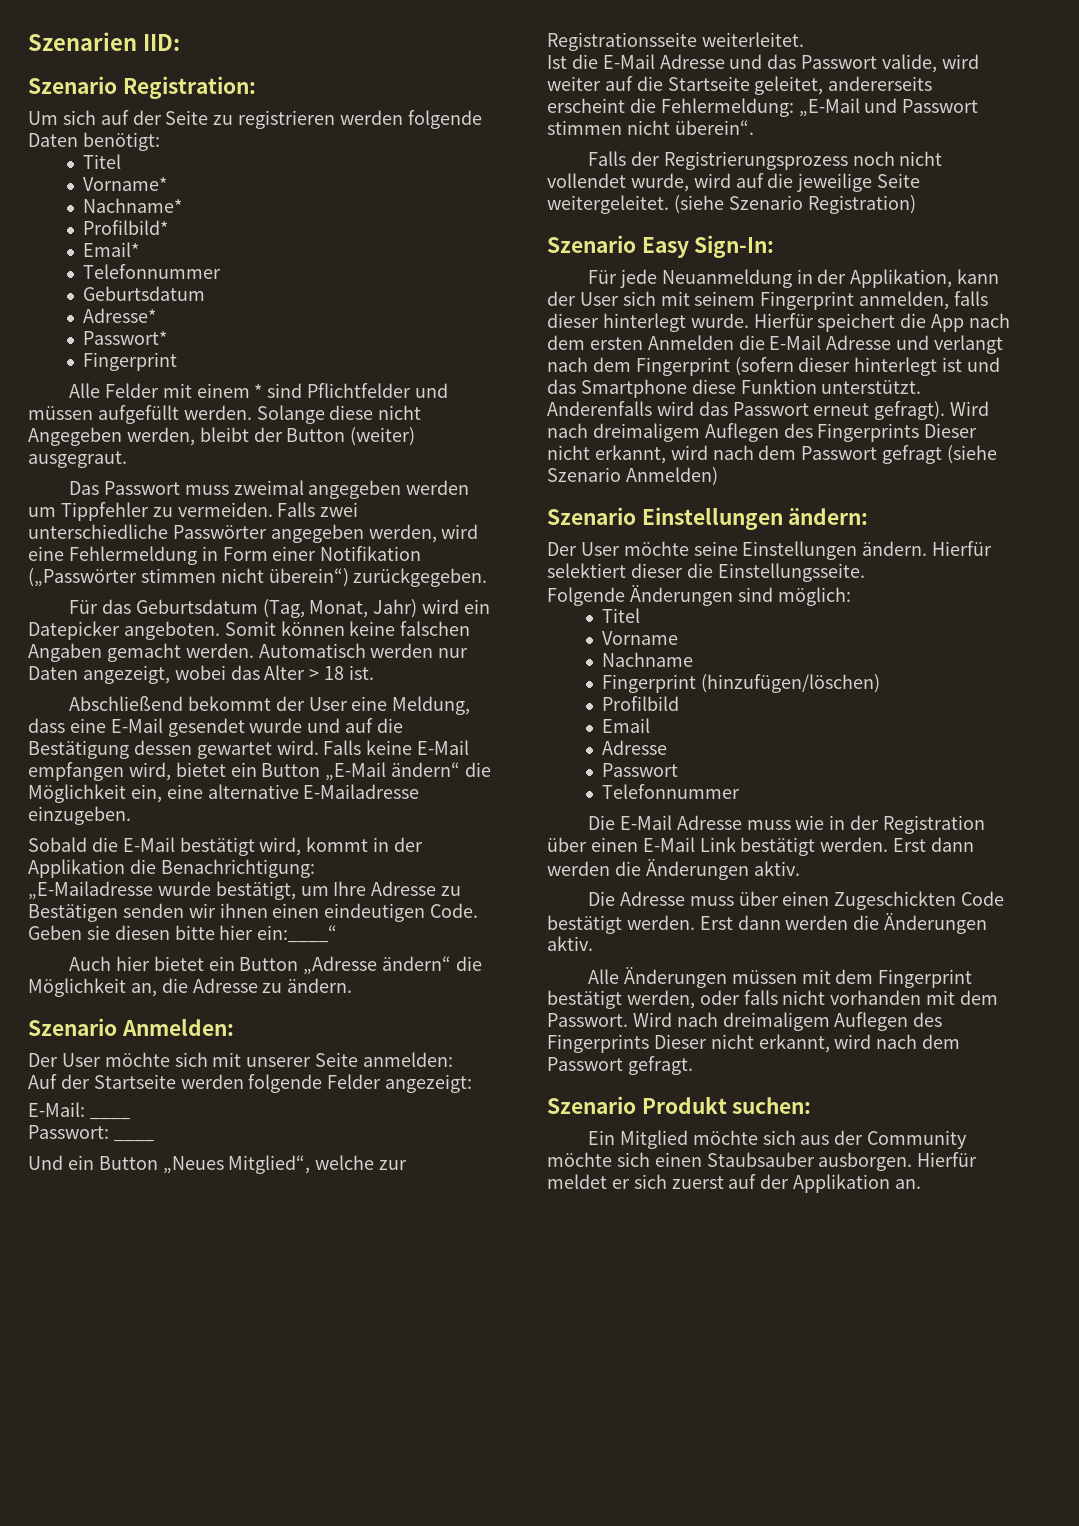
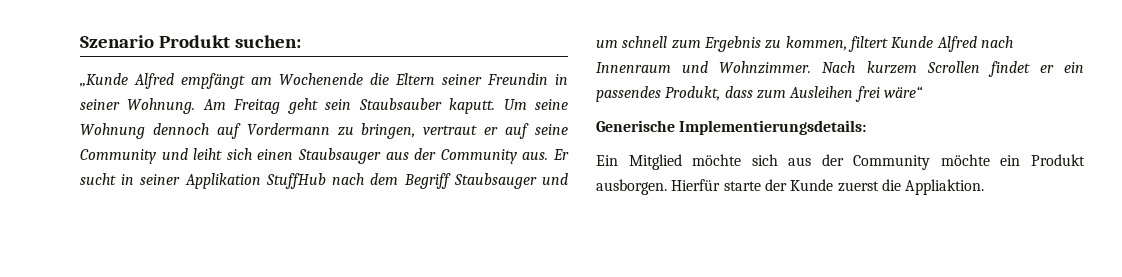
- Szenarien IID:
- Szenario Registration:
- Um sich auf der Seite zu registrieren werden folgende Daten benötigt:
- Titel
- Vorname*
- Nachname*
- Profilbild*
- Email*
- Telefonnummer
- Geburtsdatum
- Adresse*
- Passwort*
- Fingerprint
- Alle Felder mit einem * sind Pflichtfelder und müssen aufgefüllt werden. Solange diese nicht Angegeben werden, bleibt der Button (weiter) ausgegraut.
- Das Passwort muss zweimal angegeben werden um Tippfehler zu vermeiden. Falls zwei unterschiedliche Passwörter angegeben werden, wird eine Fehlermeldung in Form einer Notifikation („Passwörter stimmen nicht überein“) zurückgegeben.
- Für das Geburtsdatum (Tag, Monat, Jahr) wird ein Datepicker angeboten. Somit können keine falschen Angaben gemacht werden. Automatisch werden nur Daten angezeigt, wobei das Alter > 18 ist.
- Abschließend bekommt der User eine Meldung, dass eine E-Mail gesendet wurde und auf die Bestätigung dessen gewartet wird. Falls keine E-Mail empfangen wird, bietet ein Button „E-Mail ändern“ die Möglichkeit ein, eine alternative E-Mailadresse einzugeben.
- Sobald die E-Mail bestätigt wird, kommt in der Applikation die Benachrichtigung:
- „E-Mailadresse wurde bestätigt, um Ihre Adresse zu Bestätigen senden wir ihnen einen eindeutigen Code. Geben sie diesen bitte hier ein:____“
- Auch hier bietet ein Button „Adresse ändern“ die Möglichkeit an, die Adresse zu ändern.
- Szenario Anmelden:
- Der User möchte sich mit unserer Seite anmelden:
- Auf der Startseite werden folgende Felder angezeigt:
- E-Mail: ____
- Passwort: ____
- Und ein Button „Neues Mitglied“, welche zur Registrationsseite weiterleitet.
- Ist die E-Mail Adresse und das Passwort valide, wird weiter auf die Startseite geleitet, andererseits erscheint die Fehlermeldung: „E-Mail und Passwort stimmen nicht überein“.
- Falls der Registrierungsprozess noch nicht vollendet wurde, wird auf die jeweilige Seite weitergeleitet. (siehe Szenario Registration)
- Szenario Easy Sign-In:
- Für jede Neuanmeldung in der Applikation, kann der User sich mit seinem Fingerprint anmelden, falls dieser hinterlegt wurde. Hierfür speichert die App nach dem ersten Anmelden die E-Mail Adresse und verlangt nach dem Fingerprint (sofern dieser hinterlegt ist und das Smartphone diese Funktion unterstützt. Anderenfalls wird das Passwort erneut gefragt). Wird nach dreimaligem Auflegen des Fingerprints Dieser nicht erkannt, wird nach dem Passwort gefragt (siehe Szenario Anmelden)
- Szenario Einstellungen ändern:
- Der User möchte seine Einstellungen ändern. Hierfür selektiert dieser die Einstellungsseite.
- Folgende Änderungen sind möglich:
- Titel
- Vorname
- Nachname
- Fingerprint (hinzufügen/löschen)
- Profilbild
- Email
- Adresse
- Passwort
- Telefonnummer
- Die E-Mail Adresse muss wie in der Registration über einen E-Mail Link bestätigt werden. Erst dann werden die Änderungen aktiv.
- Die Adresse muss über einen Zugeschickten Code bestätigt werden. Erst dann werden die Änderungen aktiv.
- Alle Änderungen müssen mit dem Fingerprint bestätigt werden, oder falls nicht vorhanden mit dem Passwort. Wird nach dreimaligem Auflegen des Fingerprints Dieser nicht erkannt, wird nach dem Passwort gefragt.
  Szenario Produkt suchen:
+ „Kunde Alfred empfängt am Wochenende die Eltern seiner Freundin in seiner Wohnung. Am Freitag geht sein Staubsauber kaputt. Um seine Wohnung dennoch auf Vordermann zu bringen, vertraut er auf seine Community und leiht sich einen Staubsauger aus der Community aus. Er sucht in seiner Applikation StuffHub nach dem Begriff Staubsauger und um schnell zum Ergebnis zu kommen, filtert Kunde Alfred nach Innenraum und Wohnzimmer. Nach kurzem Scrollen findet er ein passendes Produkt, dass zum Ausleihen frei wäre“
+ Generische Implementierungsdetails:
- Ein Mitglied möchte sich aus der Community möchte sich einen Staubsauber ausborgen. Hierfür meldet er sich zuerst auf der Applikation an.
+ Ein Mitglied möchte sich aus der Community möchte ein Produkt ausborgen. Hierfür starte der Kunde zuerst die Appliaktion.

